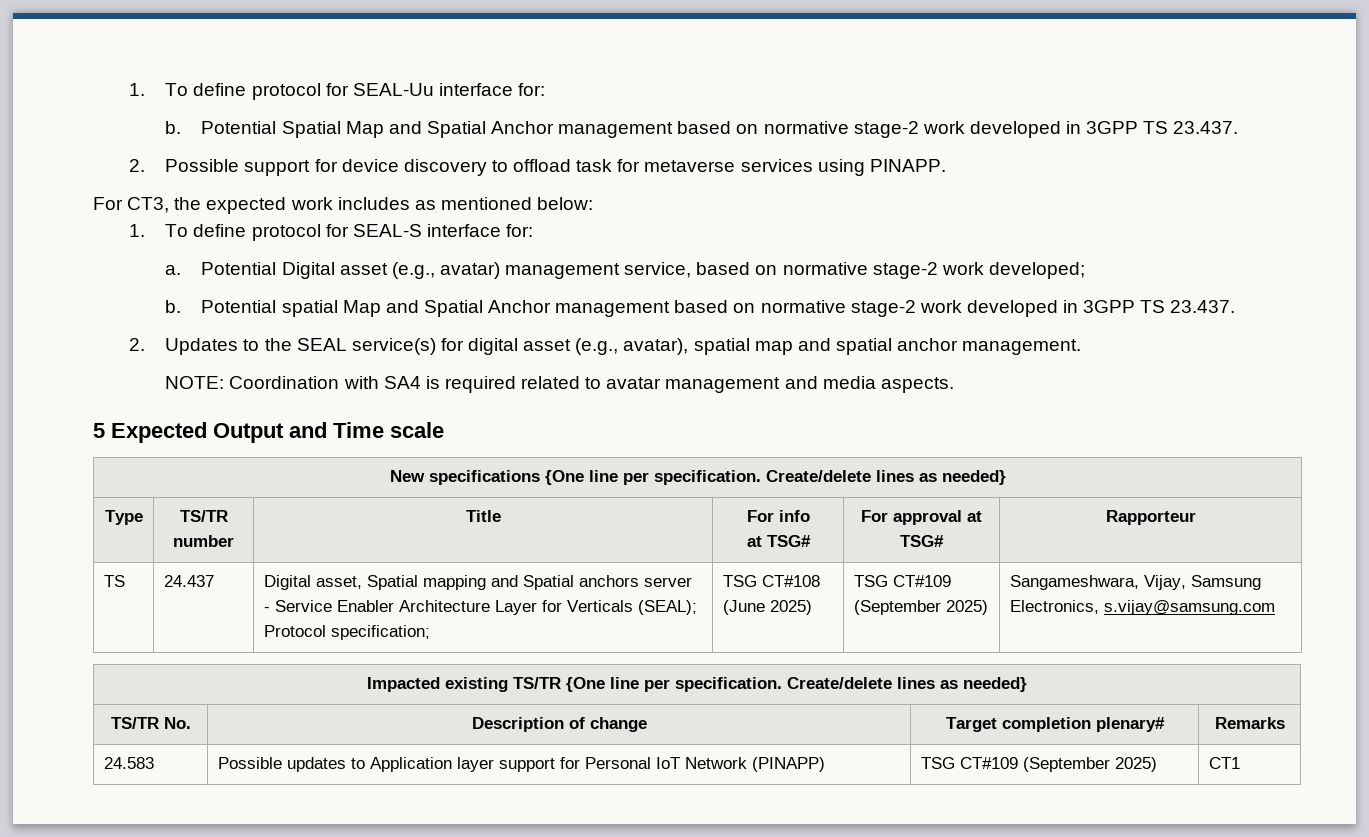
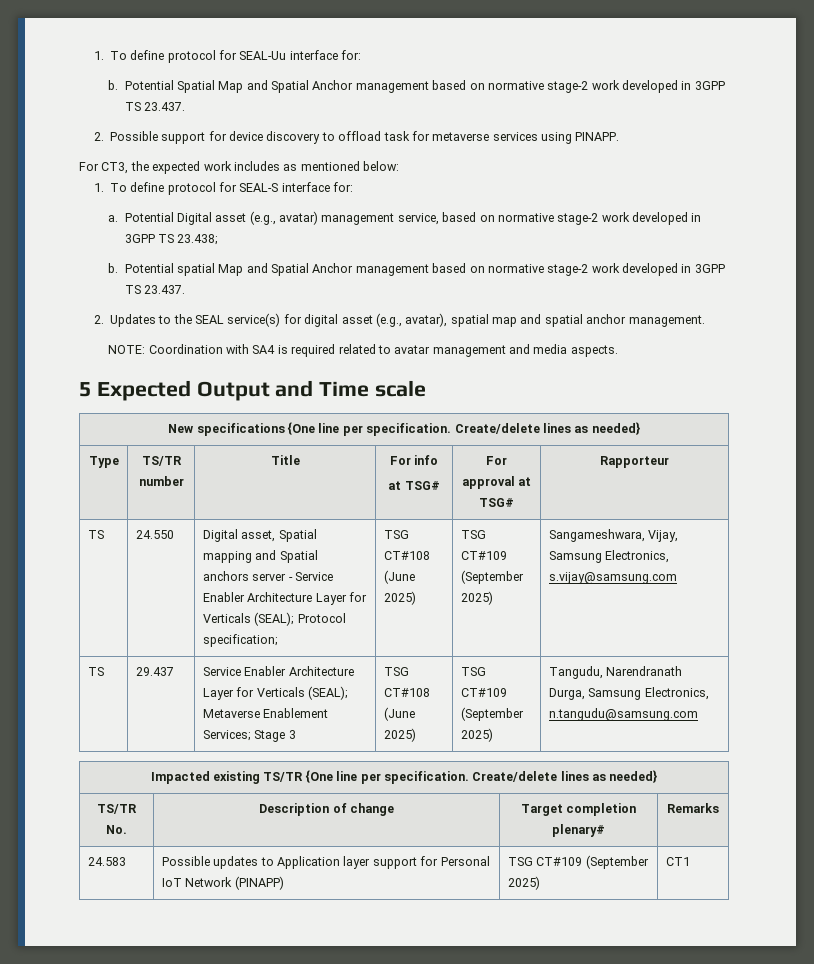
- Potential Digital asset (e.g., avatar) management service, based on normative stage-2 work developed;
+ Potential Digital asset (e.g., avatar) management service, based on normative stage-2 work developed in 3GPP TS 23.438;
- TS | 24.437 | Digital asset, Spatial mapping and Spatial anchors server - Service Enabler Architecture Layer for Verticals (SEAL); Protocol specification; | TSG CT#108 (June 2025) | TSG CT#109 (September 2025) | Sangameshwara, Vijay, Samsung Electronics, s.vijay@samsung.com
+ TS | 24.550 | Digital asset, Spatial mapping and Spatial anchors server - Service Enabler Architecture Layer for Verticals (SEAL); Protocol specification; | TSG CT#108 (June 2025) | TSG CT#109 (September 2025) | Sangameshwara, Vijay, Samsung Electronics, s.vijay@samsung.com
+ TS | 29.437 | Service Enabler Architecture Layer for Verticals (SEAL); Metaverse Enablement Services; Stage 3 | TSG CT#108 (June 2025) | TSG CT#109 (September 2025) | Tangudu, Narendranath Durga, Samsung Electronics, n.tangudu@samsung.com

